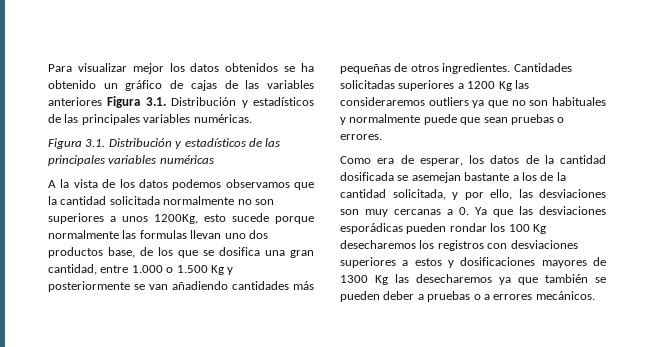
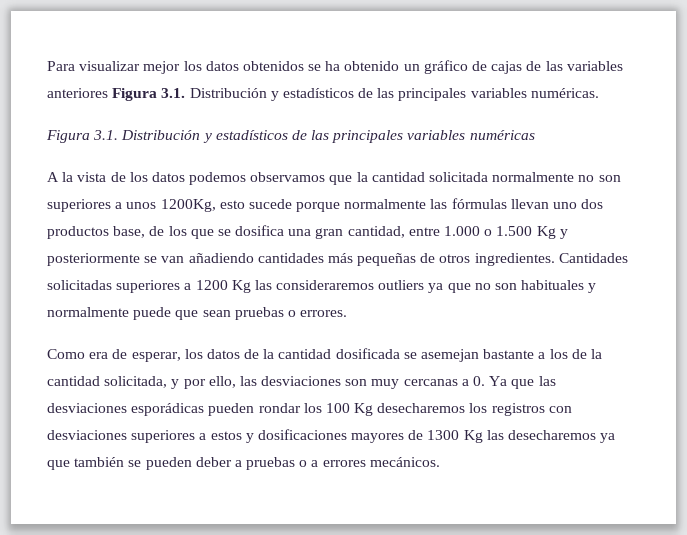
- A la vista de los datos podemos observamos que la cantidad solicitada normalmente no son superiores a unos 1200Kg, esto sucede porque normalmente las formulas llevan uno dos productos base, de los que se dosifica una gran cantidad, entre 1.000 o 1.500 Kg y posteriormente se van añadiendo cantidades más pequeñas de otros ingredientes.
+ A la vista de los datos podemos observamos que la cantidad solicitada normalmente no son superiores a unos 1200Kg, esto sucede porque normalmente las fórmulas llevan uno dos productos base, de los que se dosifica una gran cantidad, entre 1.000 o 1.500 Kg y posteriormente se van añadiendo cantidades más pequeñas de otros ingredientes.

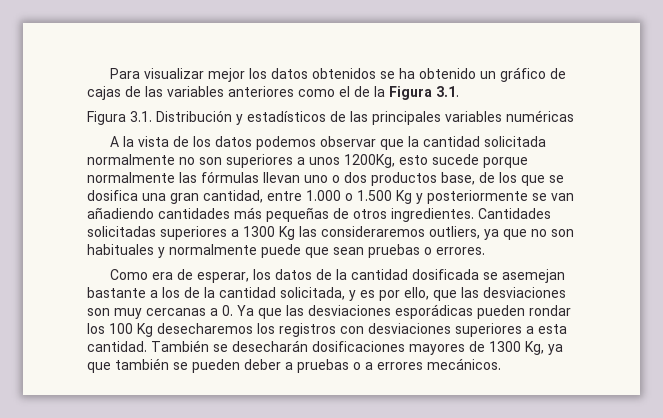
- Para visualizar mejor los datos obtenidos se ha obtenido un gráfico de cajas de las variables anteriores Figura 3.1. Distribución y estadísticos de las principales variables numéricas.
+ Para visualizar mejor los datos obtenidos se ha obtenido un gráfico de cajas de las variables anteriores como el de la Figura 3.1.
- A la vista de los datos podemos observamos que la cantidad solicitada normalmente no son superiores a unos 1200Kg, esto sucede porque normalmente las fórmulas llevan uno dos productos base, de los que se dosifica una gran cantidad, entre 1.000 o 1.500 Kg y posteriormente se van añadiendo cantidades más pequeñas de otros ingredientes.
+ A la vista de los datos podemos observar que la cantidad solicitada normalmente no son superiores a unos 1200Kg, esto sucede porque normalmente las fórmulas llevan uno o dos productos base, de los que se dosifica una gran cantidad, entre 1.000 o 1.500 Kg y posteriormente se van añadiendo cantidades más pequeñas de otros ingredientes.
- Cantidades solicitadas superiores a 1200 Kg las consideraremos outliers ya que no son habituales y normalmente puede que sean pruebas o errores.
+ Cantidades solicitadas superiores a 1300 Kg las consideraremos outliers, ya que no son habituales y normalmente puede que sean pruebas o errores.
- Como era de esperar, los datos de la cantidad dosificada se asemejan bastante a los de la cantidad solicitada, y por ello, las desviaciones son muy cercanas a 0. Ya que las desviaciones esporádicas pueden rondar los 100 Kg desecharemos los registros con desviaciones superiores a estos y dosificaciones mayores de 1300 Kg las desecharemos ya que también se pueden deber a pruebas o a errores mecánicos.
+ Como era de esperar, los datos de la cantidad dosificada se asemejan bastante a los de la cantidad solicitada, y es por ello, que las desviaciones son muy cercanas a 0. Ya que las desviaciones esporádicas pueden rondar los 100 Kg desecharemos los registros con desviaciones superiores a esta cantidad. También se desecharán dosificaciones mayores de 1300 Kg, ya que también se pueden deber a pruebas o a errores mecánicos.

